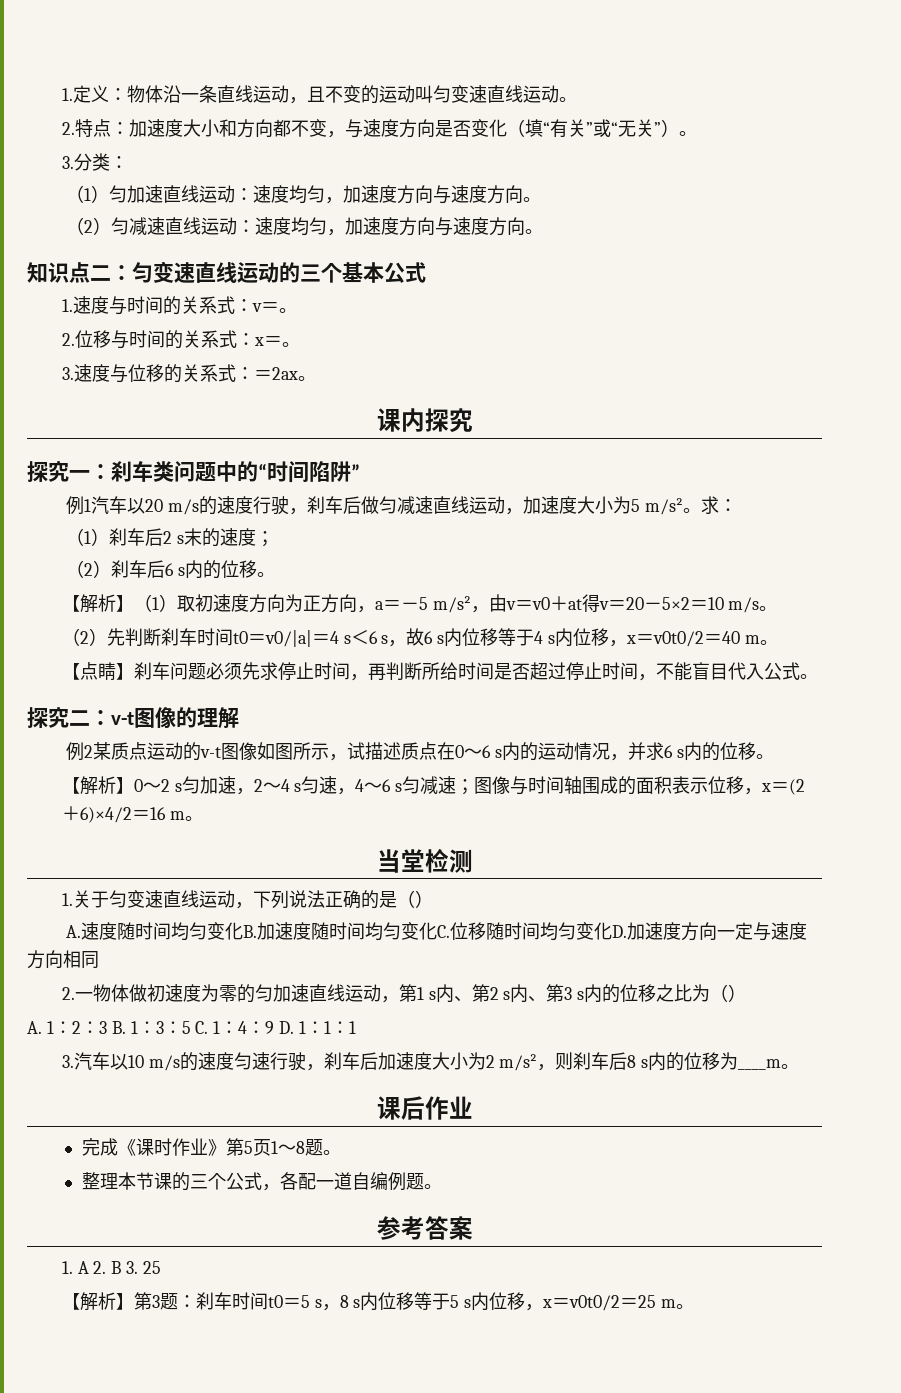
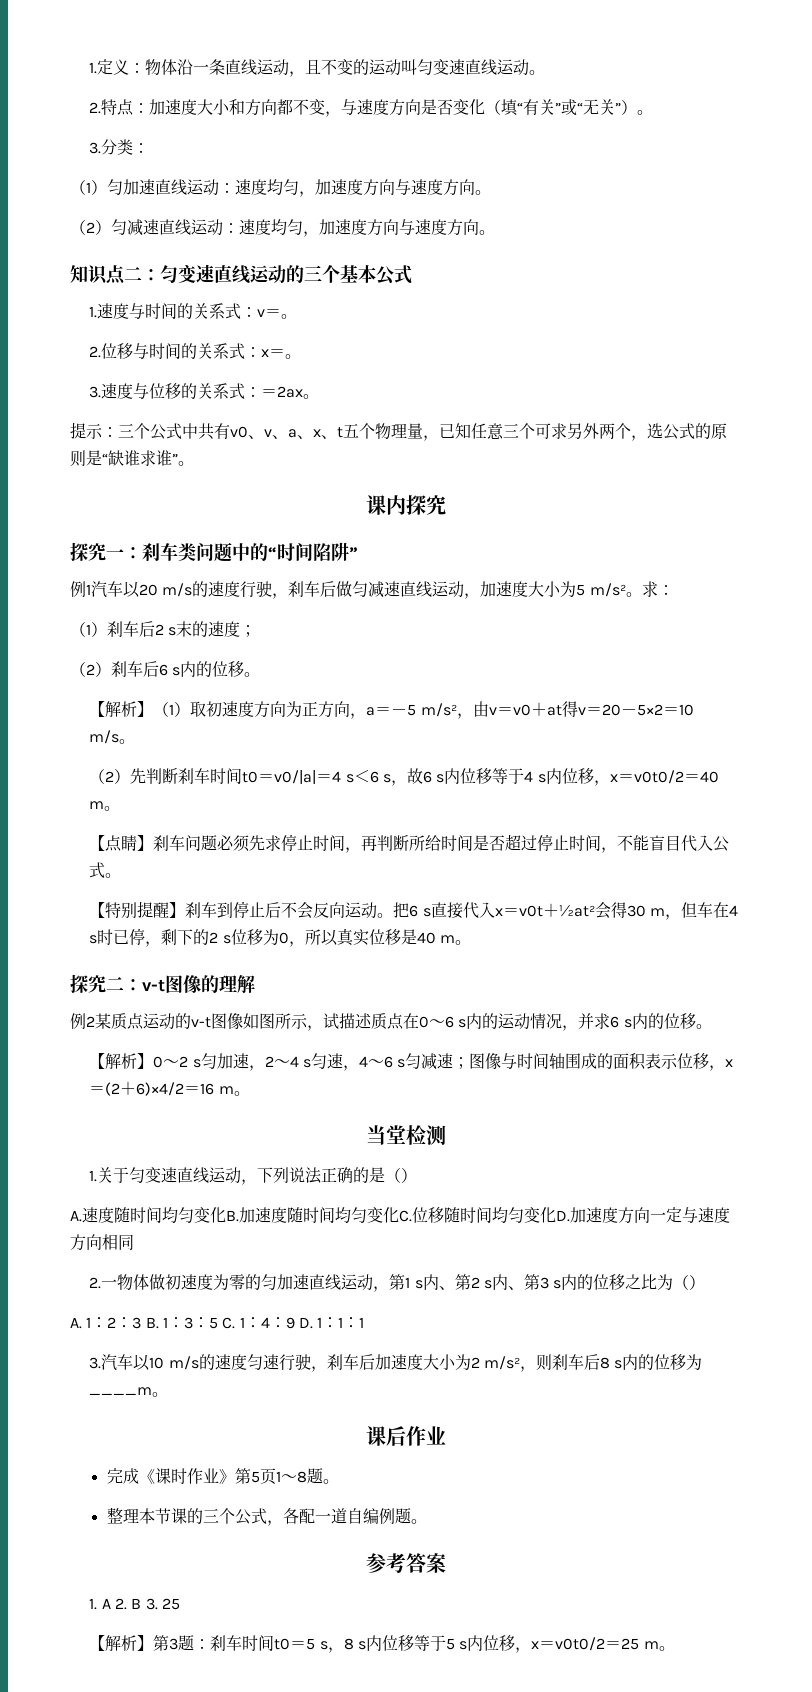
+ 提示：三个公式中共有v0、v、a、x、t五个物理量，已知任意三个可求另外两个，选公式的原则是“缺谁求谁”。
+ 【特别提醒】刹车到停止后不会反向运动。把6 s直接代入x＝v0t＋½at²会得30 m，但车在4 s时已停，剩下的2 s位移为0，所以真实位移是40 m。

